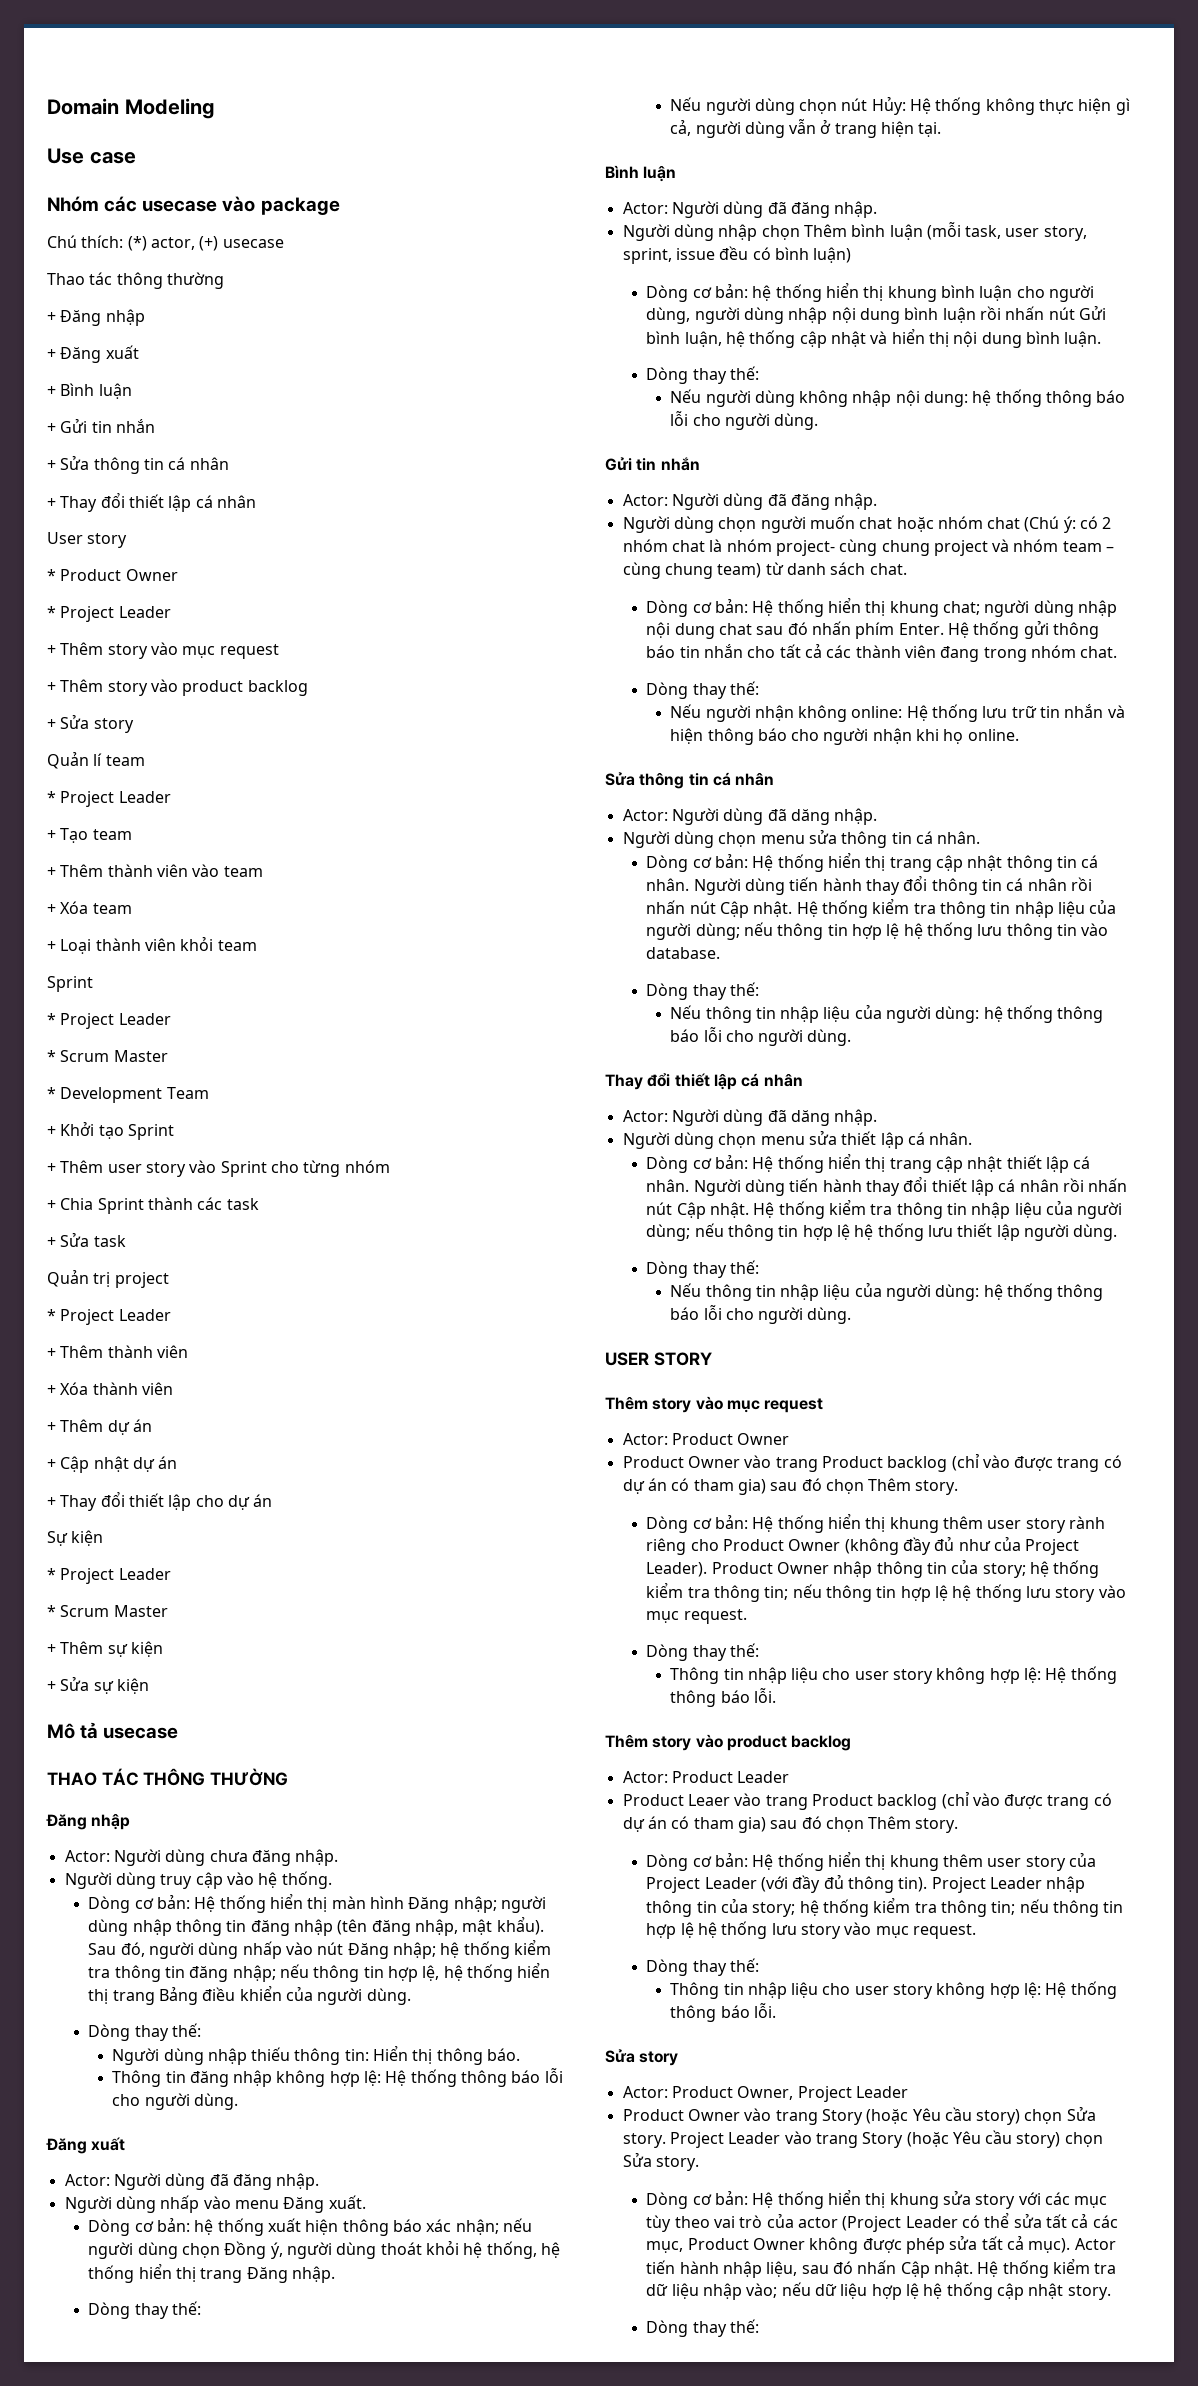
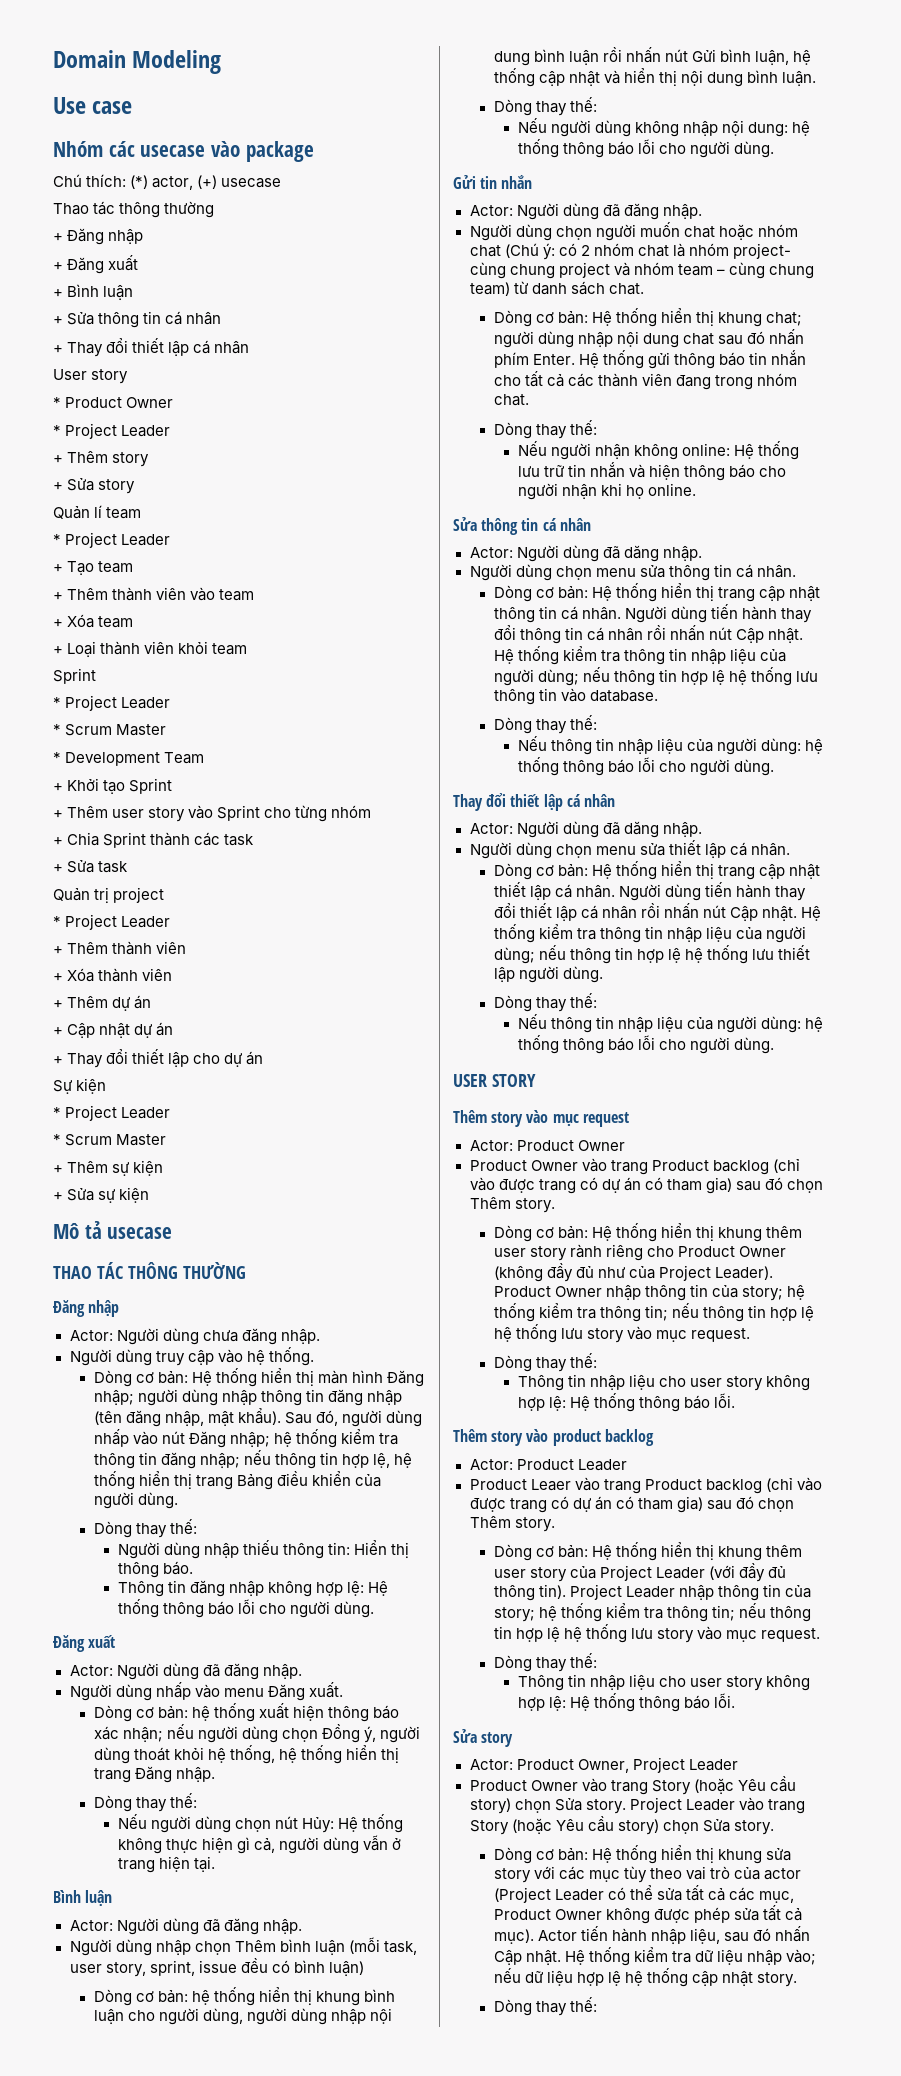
- + Gửi tin nhắn
- + Thêm story vào mục request
- + Thêm story vào product backlog
+ + Thêm story

